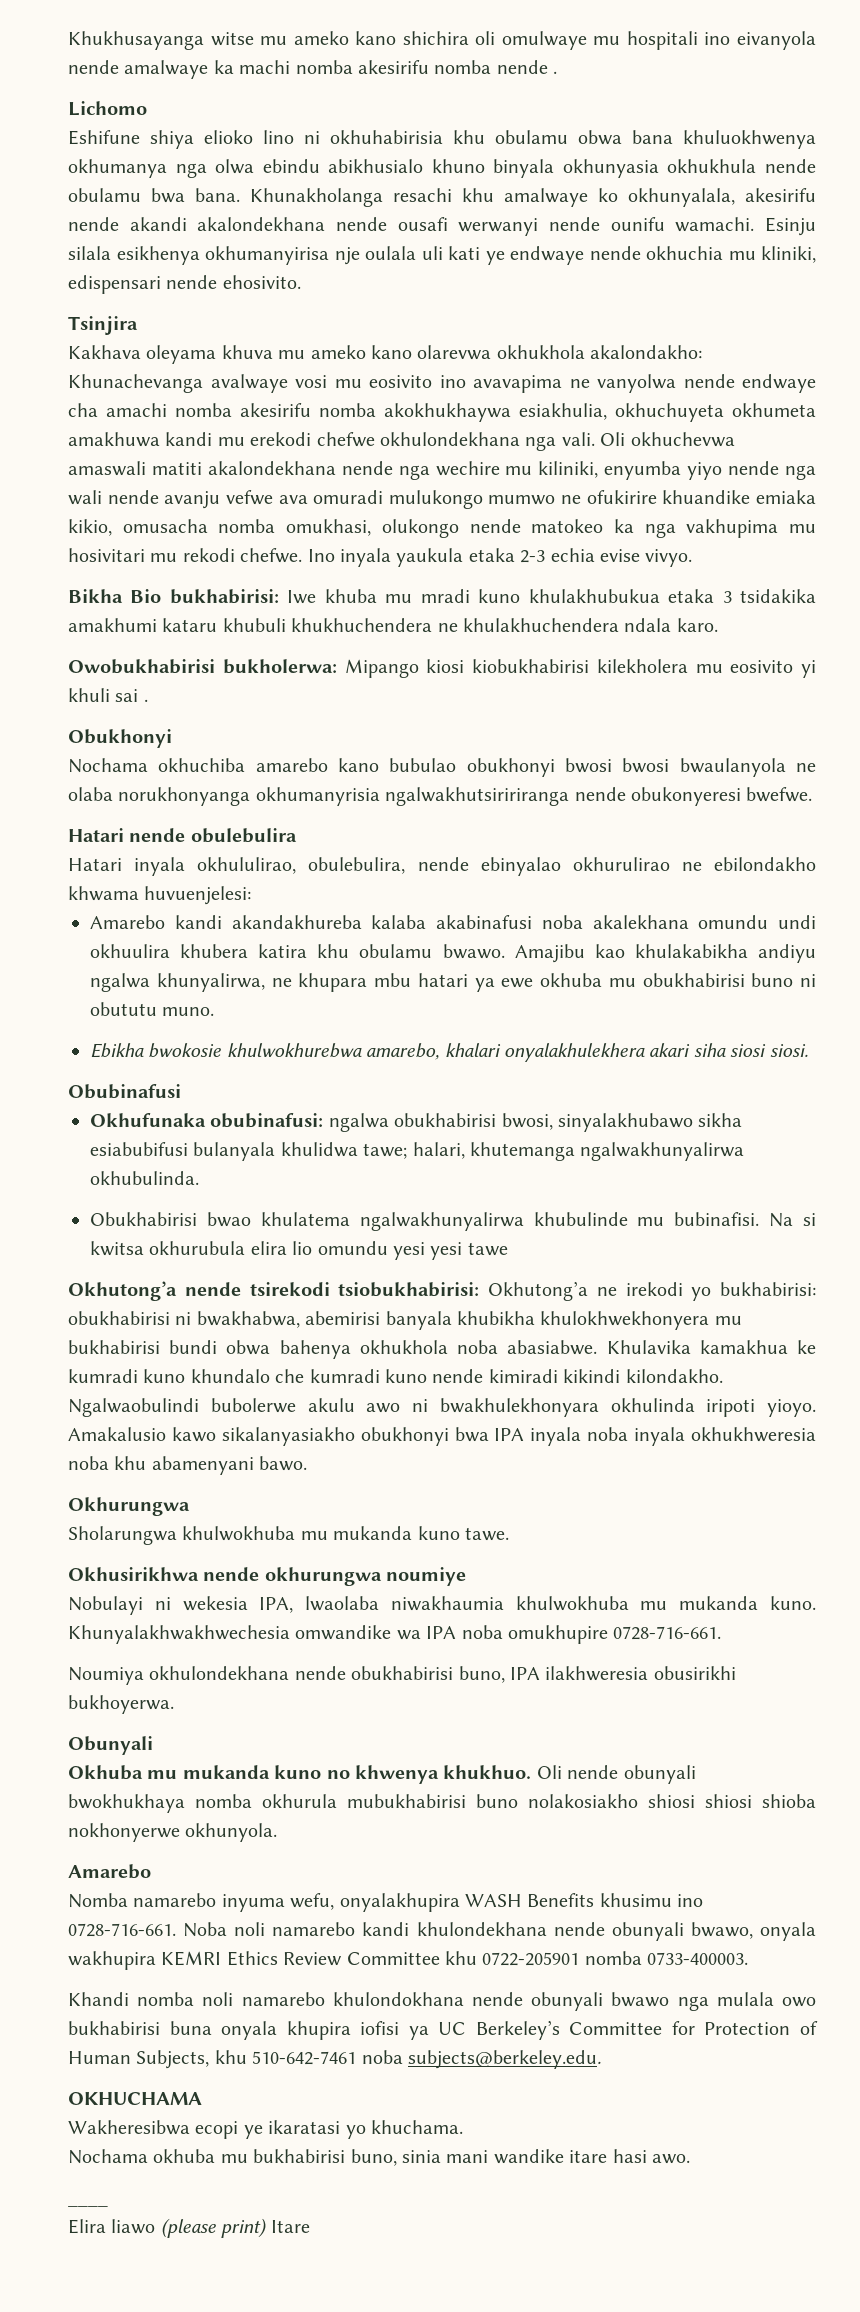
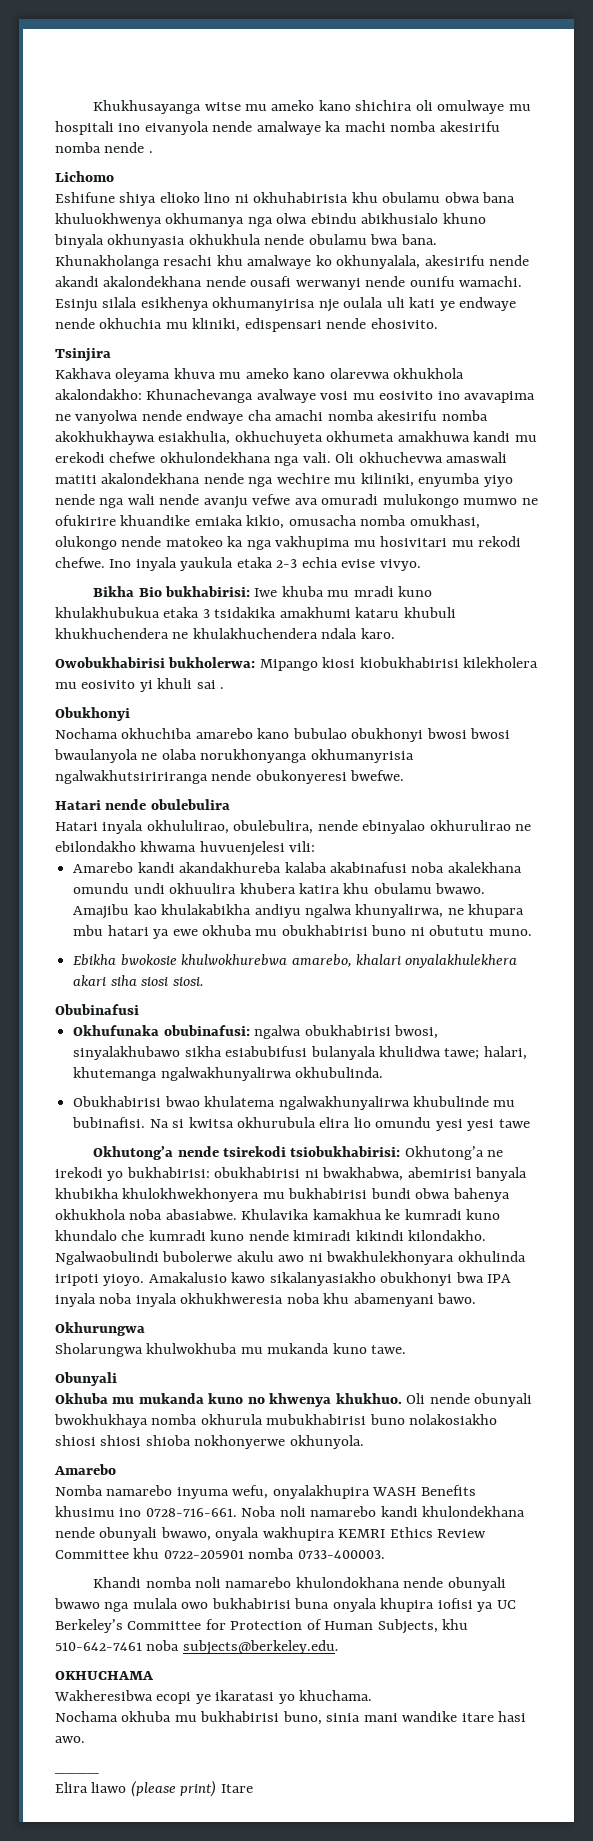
- Hatari inyala okhululirao, obulebulira, nende ebinyalao okhurulirao ne ebilondakho khwama huvuenjelesi:
+ Hatari inyala okhululirao, obulebulira, nende ebinyalao okhurulirao ne ebilondakho khwama huvuenjelesi vili:
- Okhusirikhwa nende okhurungwa noumiye
- Nobulayi ni wekesia IPA, lwaolaba niwakhaumia khulwokhuba mu mukanda kuno. Khunyalakhwakhwechesia omwandike wa IPA noba omukhupire 0728-716-661.
- Noumiya okhulondekhana nende obukhabirisi buno, IPA ilakhweresia obusirikhi bukhoyerwa.

